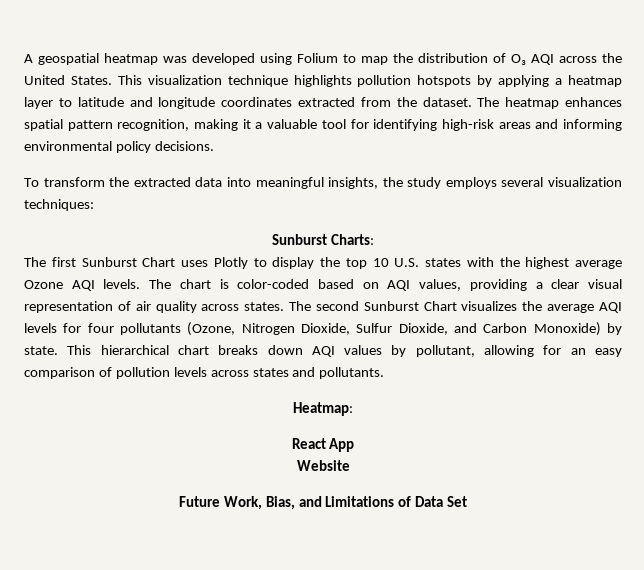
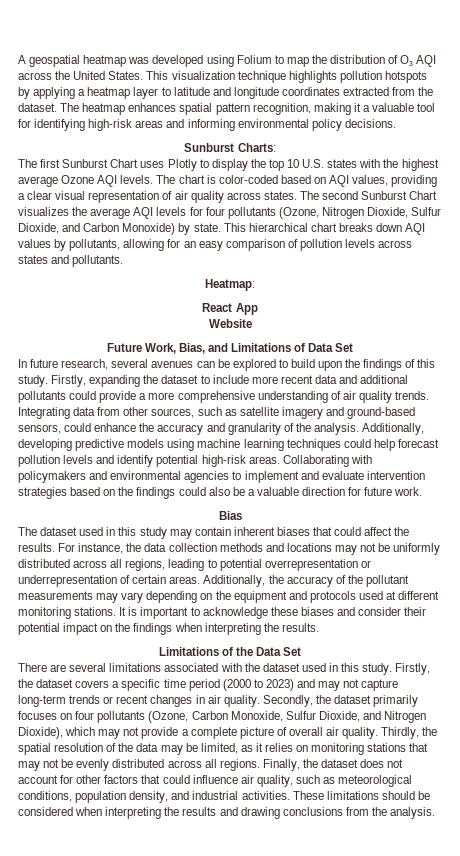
- To transform the extracted data into meaningful insights, the study employs several visualization techniques:
- This hierarchical chart breaks down AQI values by pollutant, allowing for an easy comparison of pollution levels across states and pollutants.
+ This hierarchical chart breaks down AQI values by pollutants, allowing for an easy comparison of pollution levels across states and pollutants.
+ In future research, several avenues can be explored to build upon the findings of this study. Firstly, expanding the dataset to include more recent data and additional pollutants could provide a more comprehensive understanding of air quality trends. Integrating data from other sources, such as satellite imagery and ground-based sensors, could enhance the accuracy and granularity of the analysis. Additionally, developing predictive models using machine learning techniques could help forecast pollution levels and identify potential high-risk areas. Collaborating with policymakers and environmental agencies to implement and evaluate intervention strategies based on the findings could also be a valuable direction for future work.
+ Bias
+ The dataset used in this study may contain inherent biases that could affect the results. For instance, the data collection methods and locations may not be uniformly distributed across all regions, leading to potential overrepresentation or underrepresentation of certain areas. Additionally, the accuracy of the pollutant measurements may vary depending on the equipment and protocols used at different monitoring stations. It is important to acknowledge these biases and consider their potential impact on the findings when interpreting the results.
+ Limitations of the Data Set
+ There are several limitations associated with the dataset used in this study. Firstly, the dataset covers a specific time period (2000 to 2023) and may not capture long-term trends or recent changes in air quality. Secondly, the dataset primarily focuses on four pollutants (Ozone, Carbon Monoxide, Sulfur Dioxide, and Nitrogen Dioxide), which may not provide a complete picture of overall air quality. Thirdly, the spatial resolution of the data may be limited, as it relies on monitoring stations that may not be evenly distributed across all regions. Finally, the dataset does not account for other factors that could influence air quality, such as meteorological conditions, population density, and industrial activities. These limitations should be considered when interpreting the results and drawing conclusions from the analysis.

